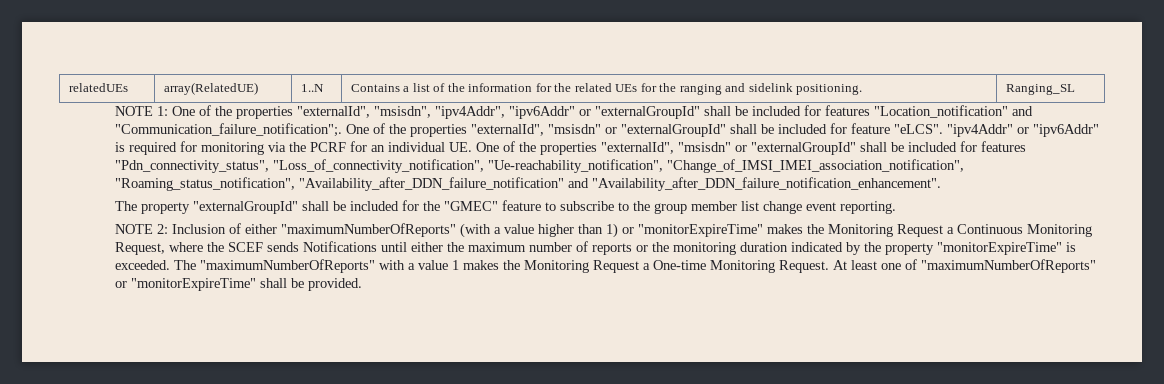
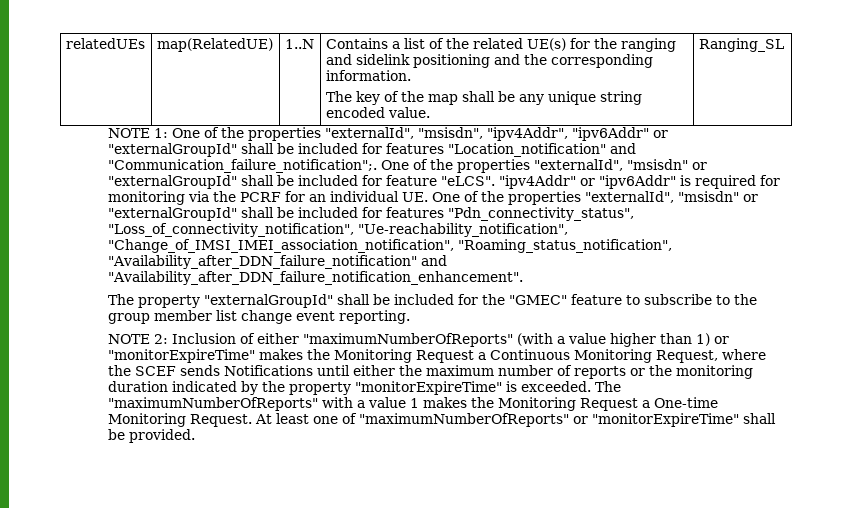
- relatedUEs | array(RelatedUE) | 1..N | Contains a list of the information for the related UEs for the ranging and sidelink positioning. | Ranging_SL
+ relatedUEs | map(RelatedUE) | 1..N | Contains a list of the related UE(s) for the ranging and sidelink positioning and the corresponding information.
+ The key of the map shall be any unique string encoded value. | Ranging_SL

